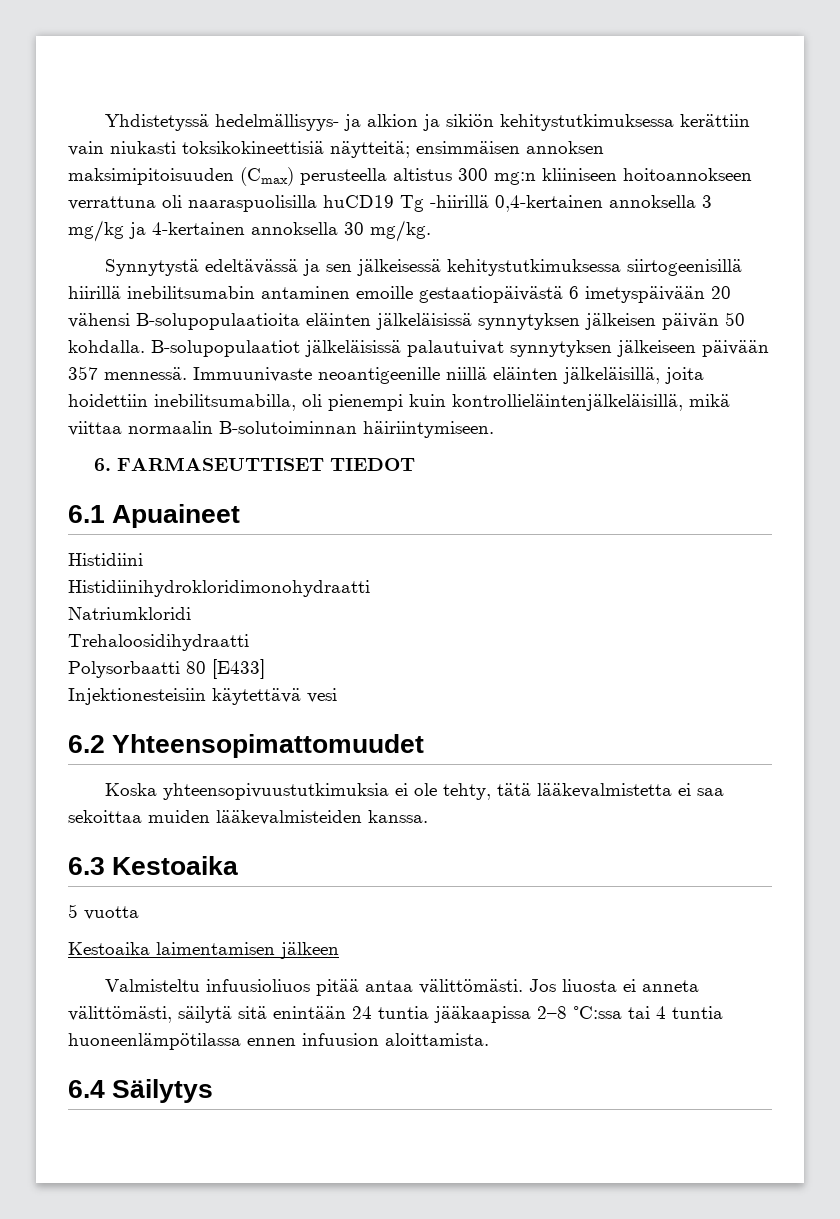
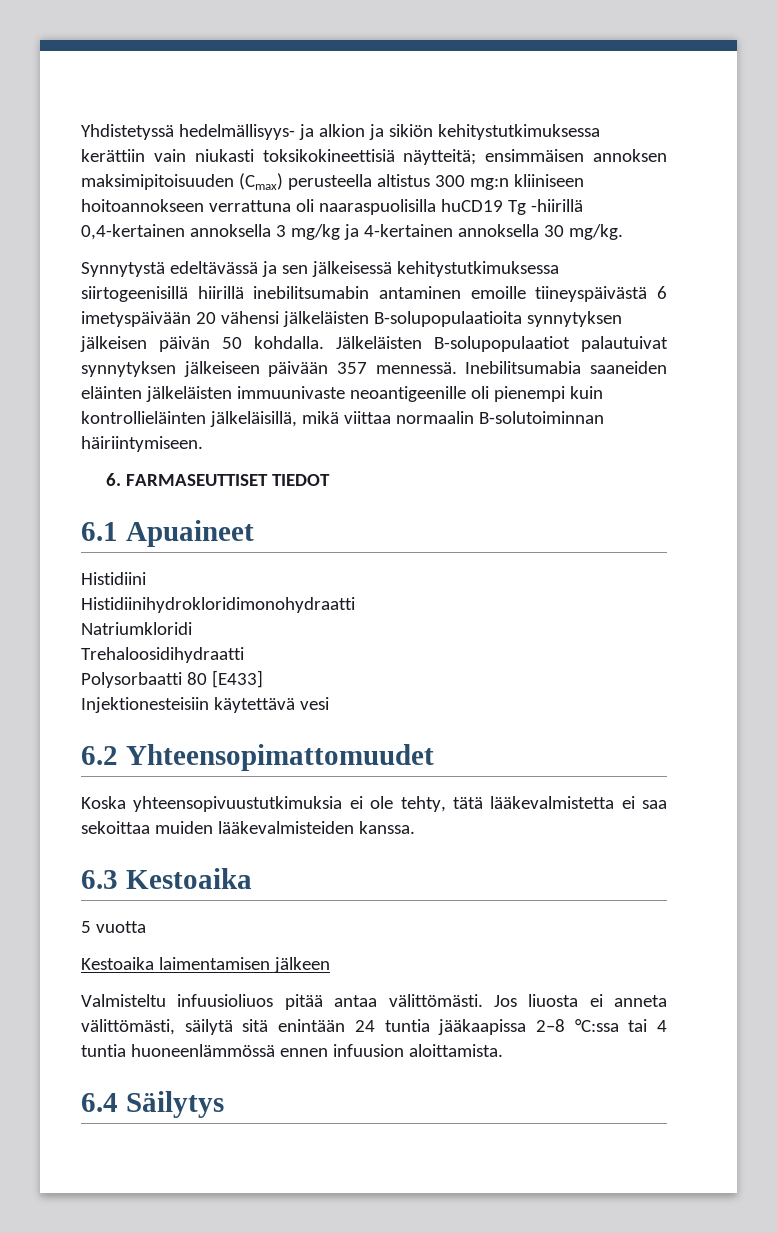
- Synnytystä edeltävässä ja sen jälkeisessä kehitystutkimuksessa siirtogeenisillä hiirillä inebilitsumabin antaminen emoille gestaatiopäivästä 6 imetyspäivään 20 vähensi B-solupopulaatioita eläinten jälkeläisissä synnytyksen jälkeisen päivän 50 kohdalla.
+ Synnytystä edeltävässä ja sen jälkeisessä kehitystutkimuksessa siirtogeenisillä hiirillä inebilitsumabin antaminen emoille tiineyspäivästä 6 imetyspäivään 20 vähensi jälkeläisten B-solupopulaatioita synnytyksen jälkeisen päivän 50 kohdalla.
- B-solupopulaatiot jälkeläisissä palautuivat synnytyksen jälkeiseen päivään 357 mennessä.
+ Jälkeläisten B-solupopulaatiot palautuivat synnytyksen jälkeiseen päivään 357 mennessä.
- Immuunivaste neoantigeenille niillä eläinten jälkeläisillä, joita hoidettiin inebilitsumabilla, oli pienempi kuin kontrollieläintenjälkeläisillä, mikä viittaa normaalin B-solutoiminnan häiriintymiseen.
+ Inebilitsumabia saaneiden eläinten jälkeläisten immuunivaste neoantigeenille oli pienempi kuin kontrollieläinten jälkeläisillä, mikä viittaa normaalin B-solutoiminnan häiriintymiseen.
- Jos liuosta ei anneta välittömästi, säilytä sitä enintään 24 tuntia jääkaapissa 2–8 °C:ssa tai 4 tuntia huoneenlämpötilassa ennen infuusion aloittamista.
+ Jos liuosta ei anneta välittömästi, säilytä sitä enintään 24 tuntia jääkaapissa 2–8 °C:ssa tai 4 tuntia huoneenlämmössä ennen infuusion aloittamista.

